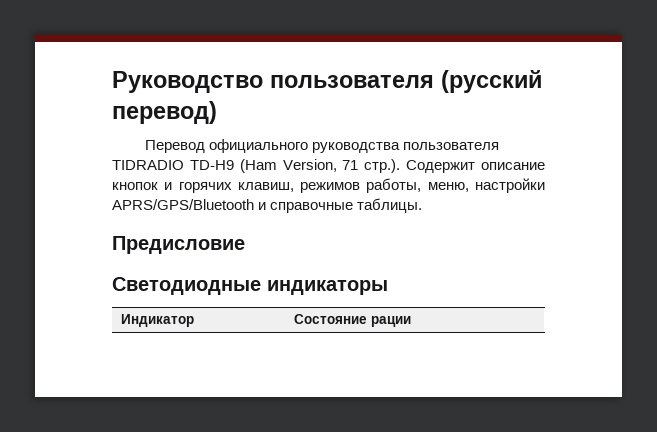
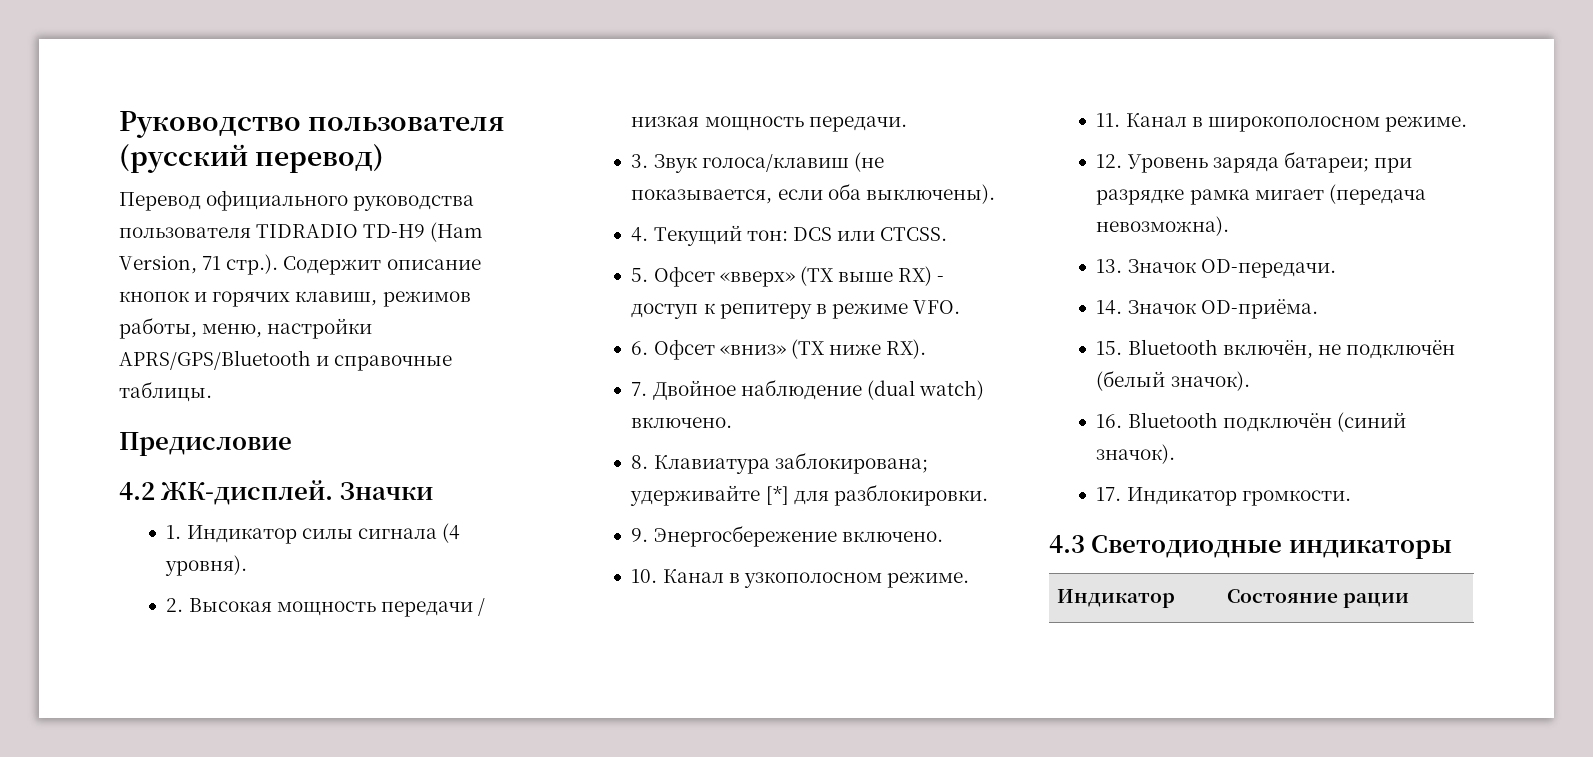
- Светодиодные индикаторы
+ 4.2 ЖК-дисплей. Значки
+ 1. Индикатор силы сигнала (4 уровня).
+ 2. Высокая мощность передачи / низкая мощность передачи.
+ 3. Звук голоса/клавиш (не показывается, если оба выключены).
+ 4. Текущий тон: DCS или CTCSS.
+ 5. Офсет «вверх» (TX выше RX) - доступ к репитеру в режиме VFO.
+ 6. Офсет «вниз» (TX ниже RX).
+ 7. Двойное наблюдение (dual watch) включено.
+ 8. Клавиатура заблокирована; удерживайте [*] для разблокировки.
+ 9. Энергосбережение включено.
+ 10. Канал в узкополосном режиме.
+ 11. Канал в широкополосном режиме.
+ 12. Уровень заряда батареи; при разрядке рамка мигает (передача невозможна).
+ 13. Значок OD-передачи.
+ 14. Значок OD-приёма.
+ 15. Bluetooth включён, не подключён (белый значок).
+ 16. Bluetooth подключён (синий значок).
+ 17. Индикатор громкости.
+ 4.3 Светодиодные индикаторы

